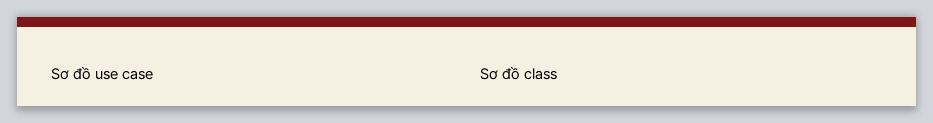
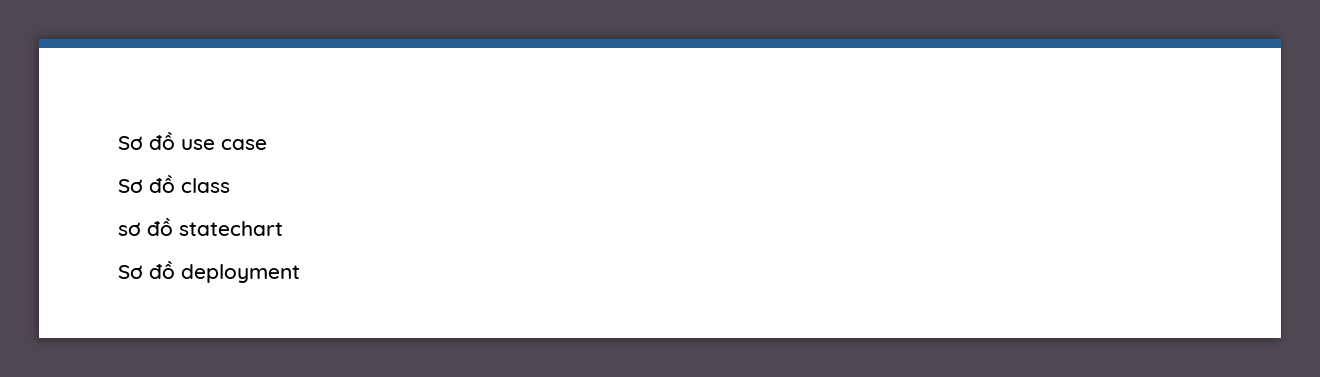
+ sơ đồ statechart
+ Sơ đồ deployment

